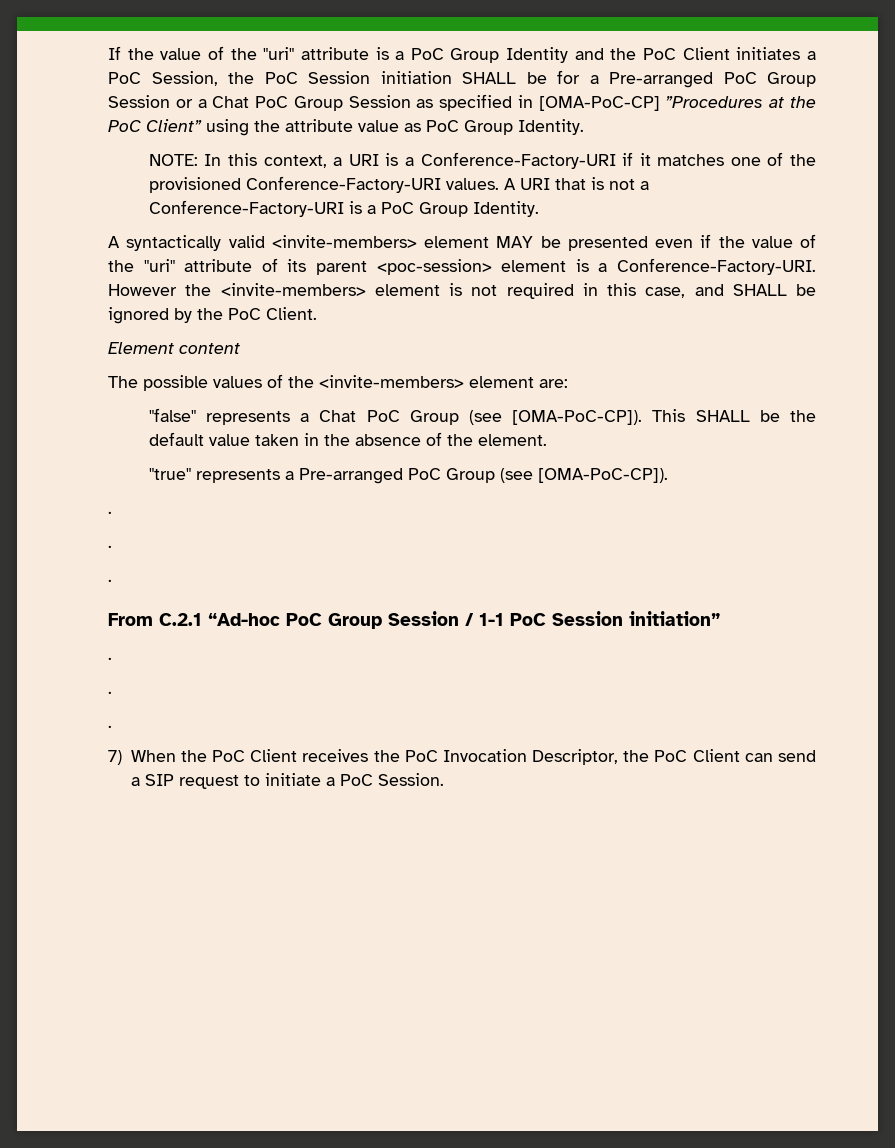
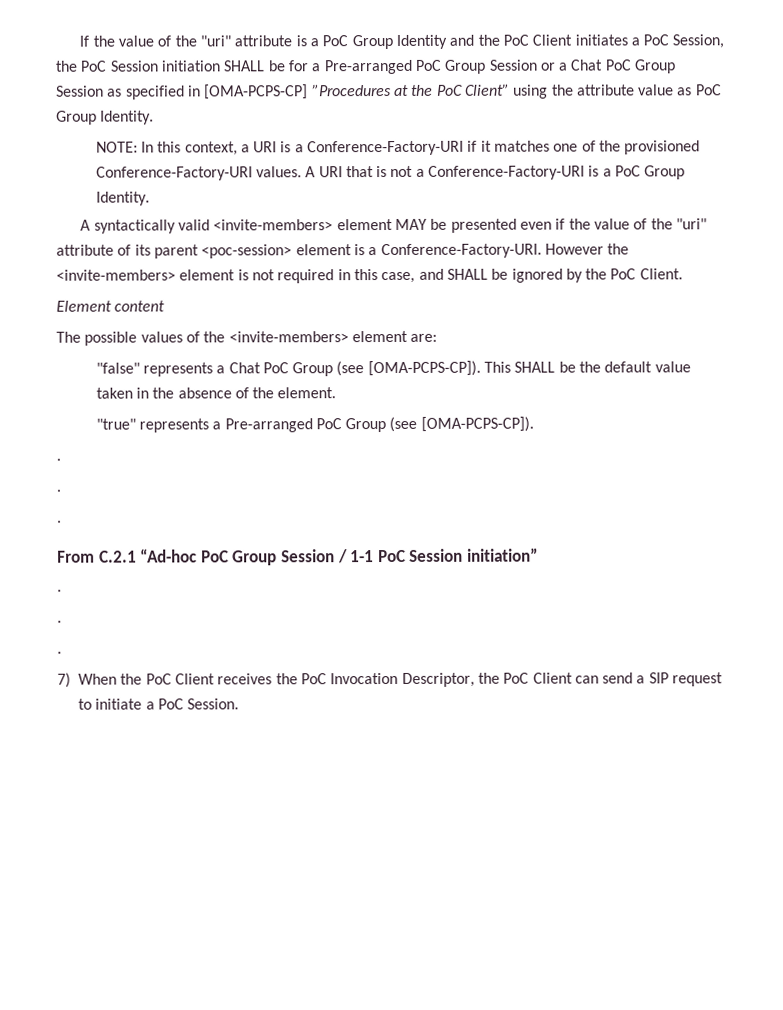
- If the value of the "uri" attribute is a PoC Group Identity and the PoC Client initiates a PoC Session, the PoC Session initiation SHALL be for a Pre-arranged PoC Group Session or a Chat PoC Group Session as specified in [OMA-PoC-CP] ”Procedures at the PoC Client” using the attribute value as PoC Group Identity.
+ If the value of the "uri" attribute is a PoC Group Identity and the PoC Client initiates a PoC Session, the PoC Session initiation SHALL be for a Pre-arranged PoC Group Session or a Chat PoC Group Session as specified in [OMA-PCPS-CP] ”Procedures at the PoC Client” using the attribute value as PoC Group Identity.
- "false" represents a Chat PoC Group (see [OMA-PoC-CP]).
+ "false" represents a Chat PoC Group (see [OMA-PCPS-CP]).
- "true" represents a Pre-arranged PoC Group (see [OMA-PoC-CP]).
+ "true" represents a Pre-arranged PoC Group (see [OMA-PCPS-CP]).

